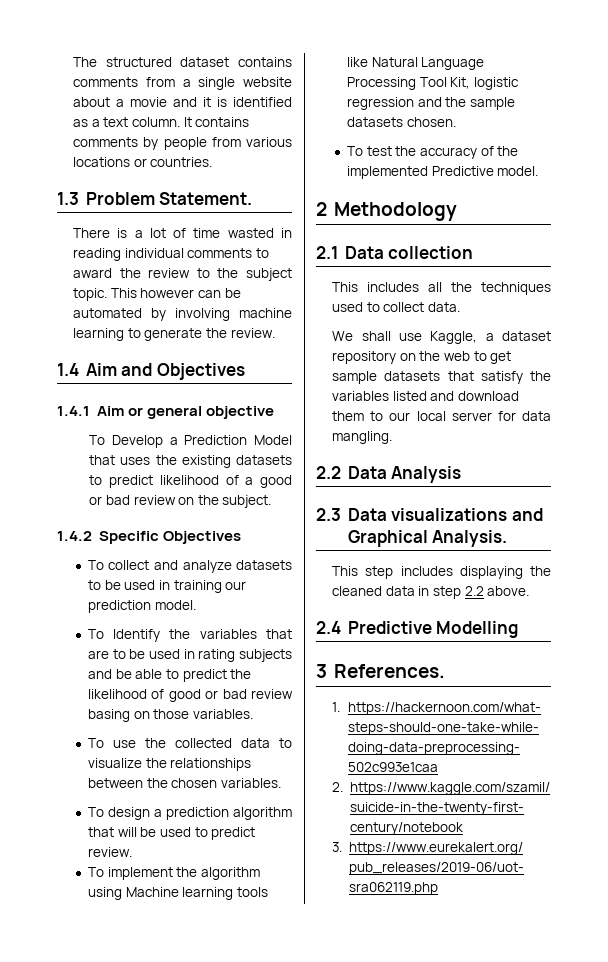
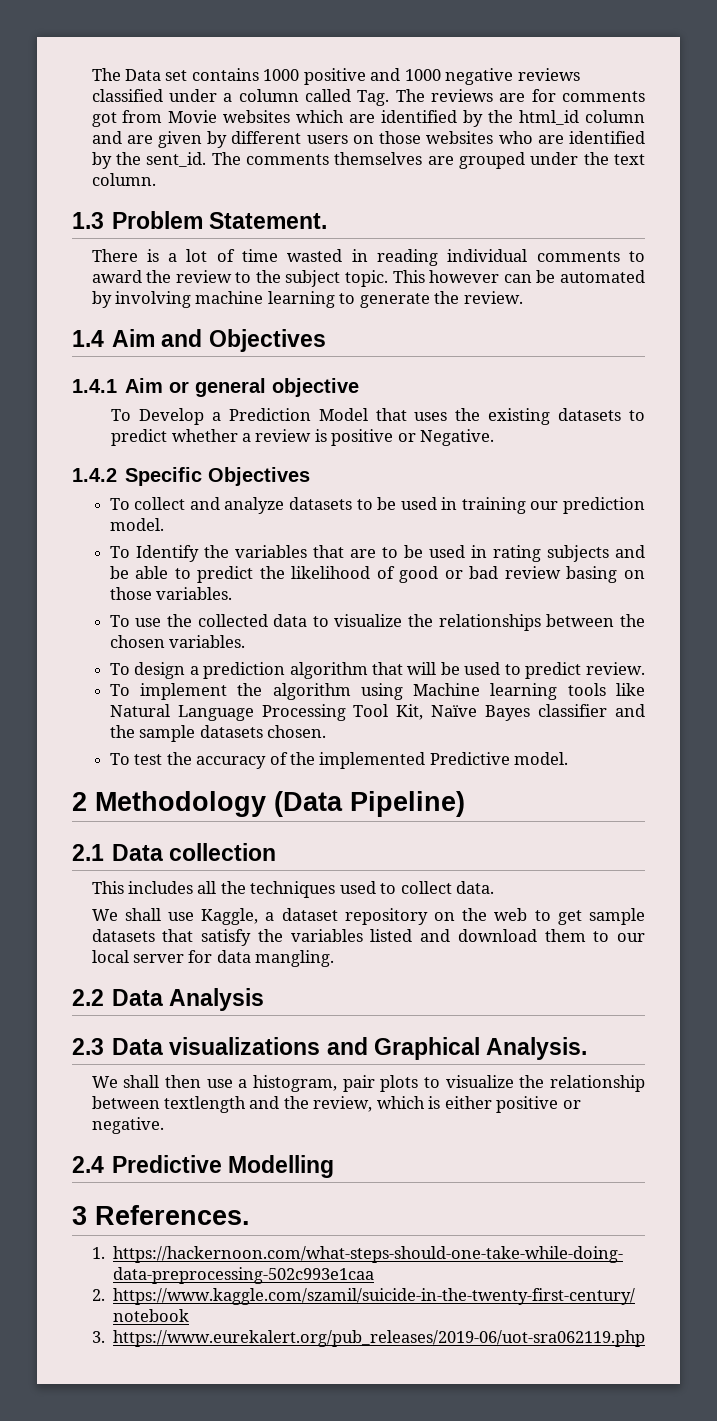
- The structured dataset contains comments from a single website about a movie and it is identified as a text column. It contains comments by people from various locations or countries.
+ The Data set contains 1000 positive and 1000 negative reviews classified under a column called Tag. The reviews are for comments got from Movie websites which are identified by the html_id column and are given by different users on those websites who are identified by the sent_id. The comments themselves are grouped under the text column.
- To Develop a Prediction Model that uses the existing datasets to predict likelihood of a good or bad review on the subject.
+ To Develop a Prediction Model that uses the existing datasets to predict whether a review is positive or Negative.
- To implement the algorithm using Machine learning tools like Natural Language Processing Tool Kit, logistic regression and the sample datasets chosen.
+ To implement the algorithm using Machine learning tools like Natural Language Processing Tool Kit, Naïve Bayes classifier and the sample datasets chosen.
- 2 Methodology
+ 2 Methodology (Data Pipeline)
- This step includes displaying the cleaned data in step 2.2 above.
+ We shall then use a histogram, pair plots to visualize the relationship between textlength and the review, which is either positive or negative.

